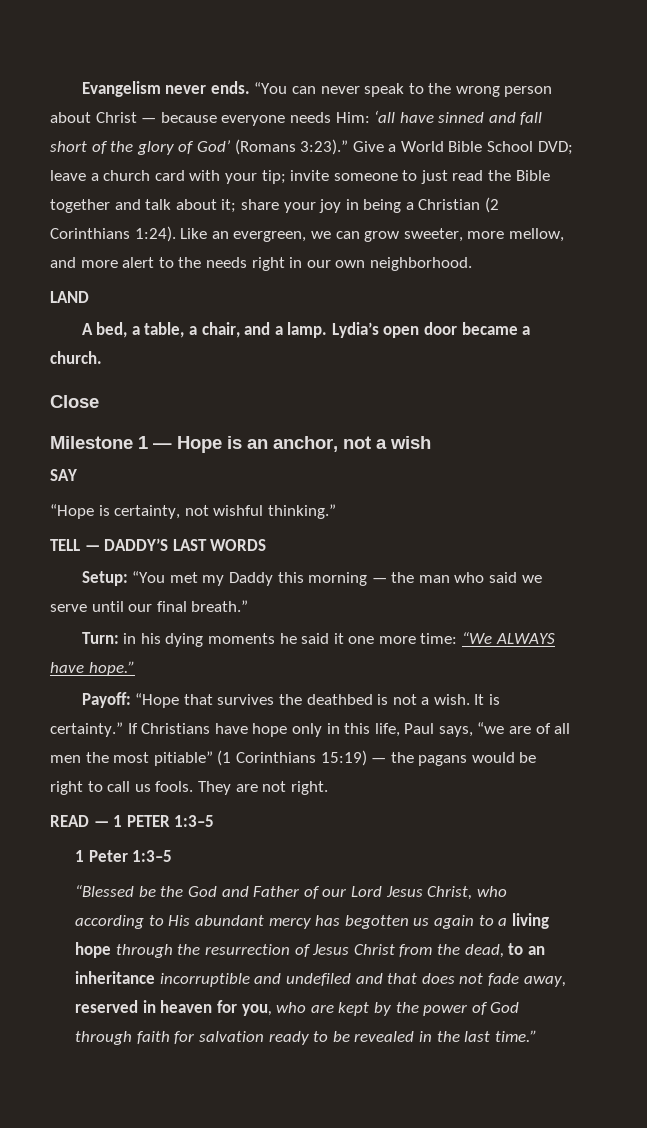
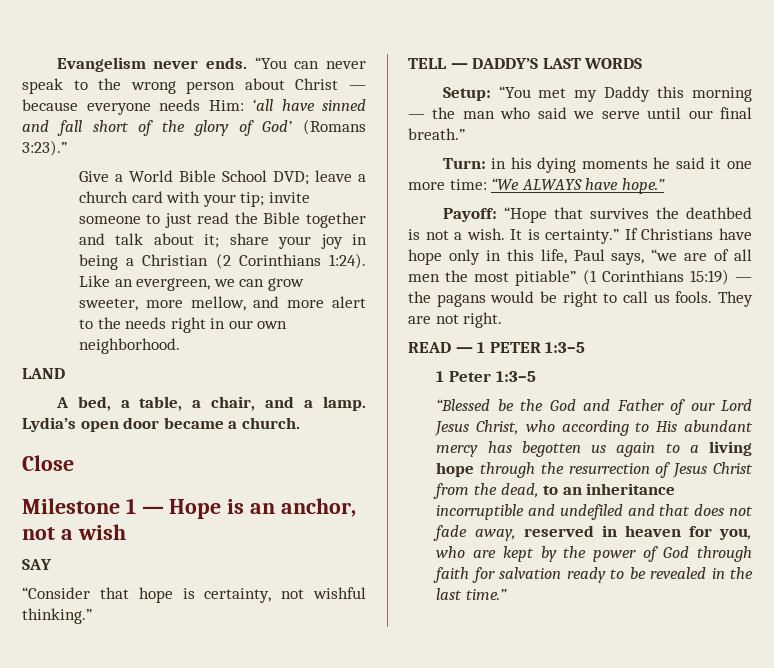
- ‘all have sinned and fall short of the glory of God’ (Romans 3:23).” Give a World Bible School DVD;
+ ‘all have sinned and fall short of the glory of God’ (Romans 3:23).”
+ Give a World Bible School DVD;
- “Hope is certainty, not wishful thinking.”
+ “Consider that hope is certainty, not wishful thinking.”

